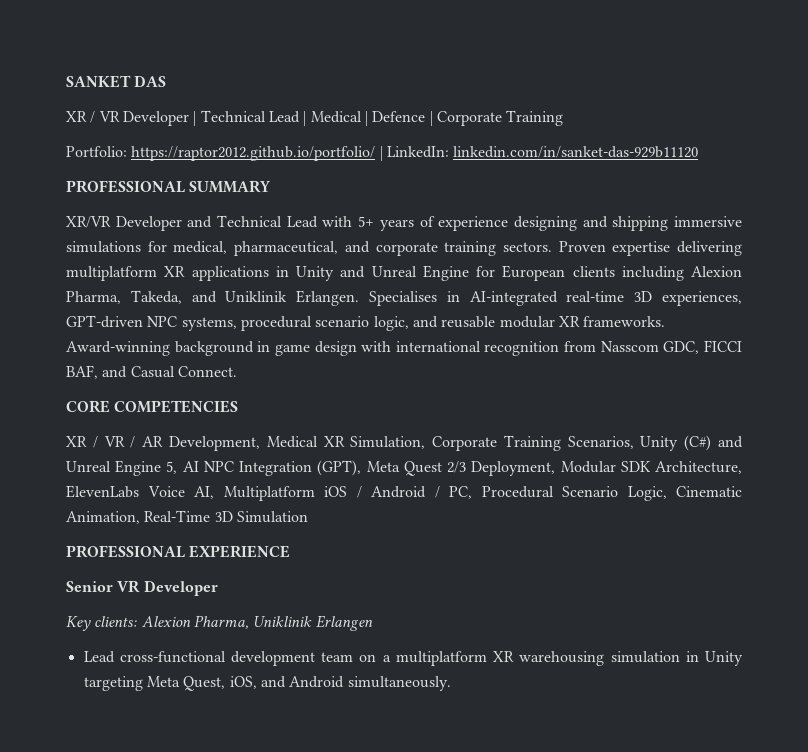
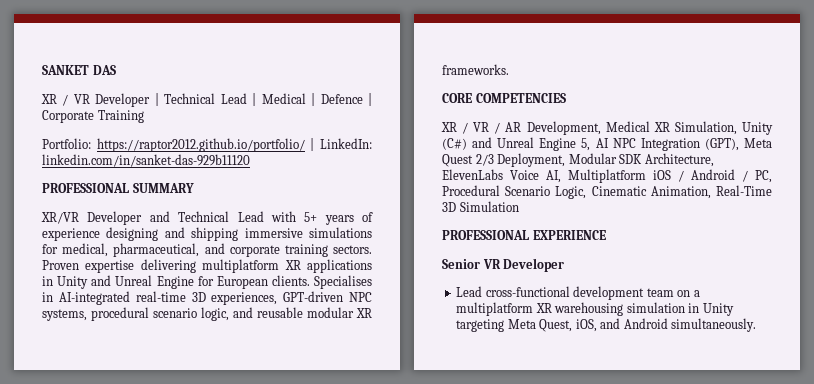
- Proven expertise delivering multiplatform XR applications in Unity and Unreal Engine for European clients including Alexion Pharma, Takeda, and Uniklinik Erlangen.
+ Proven expertise delivering multiplatform XR applications in Unity and Unreal Engine for European clients.
- Award-winning background in game design with international recognition from Nasscom GDC, FICCI BAF, and Casual Connect.
- XR / VR / AR Development, Medical XR Simulation, Corporate Training Scenarios, Unity (C#) and Unreal Engine 5, AI NPC Integration (GPT), Meta Quest 2/3 Deployment, Modular SDK Architecture, ElevenLabs Voice AI, Multiplatform iOS / Android / PC, Procedural Scenario Logic, Cinematic Animation, Real-Time 3D Simulation
+ XR / VR / AR Development, Medical XR Simulation, Unity (C#) and Unreal Engine 5, AI NPC Integration (GPT), Meta Quest 2/3 Deployment, Modular SDK Architecture, ElevenLabs Voice AI, Multiplatform iOS / Android / PC, Procedural Scenario Logic, Cinematic Animation, Real-Time 3D Simulation
- Key clients: Alexion Pharma, Uniklinik Erlangen

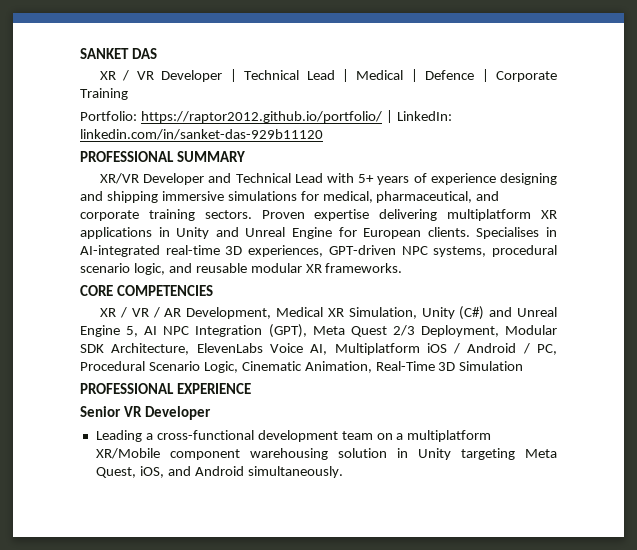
- Lead cross-functional development team on a multiplatform XR warehousing simulation in Unity targeting Meta Quest, iOS, and Android simultaneously.
+ Leading a cross-functional development team on a multiplatform XR/Mobile component warehousing solution in Unity targeting Meta Quest, iOS, and Android simultaneously.

